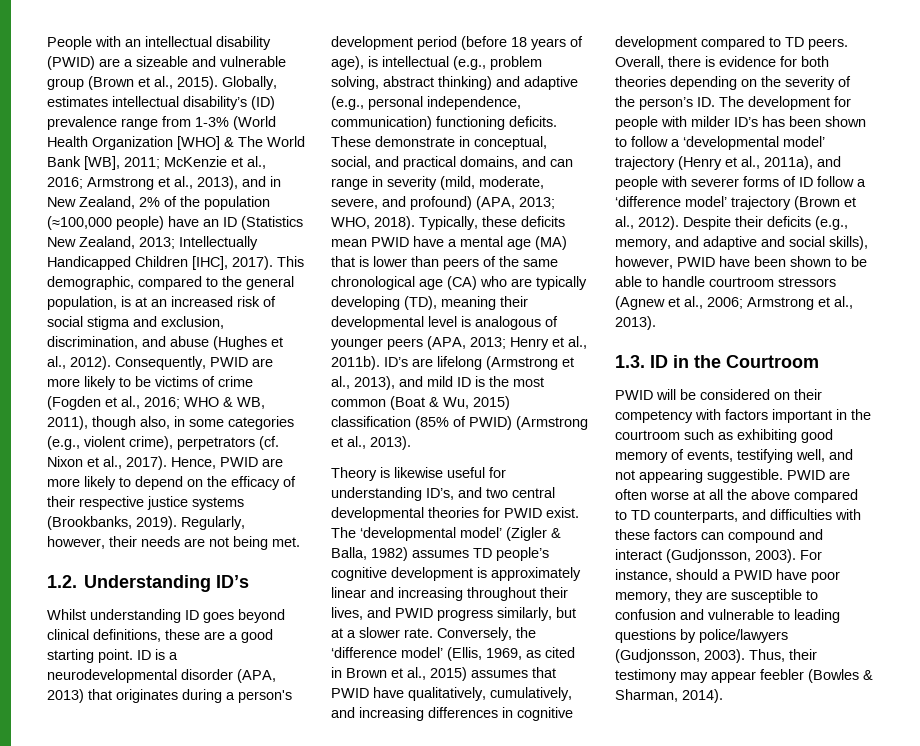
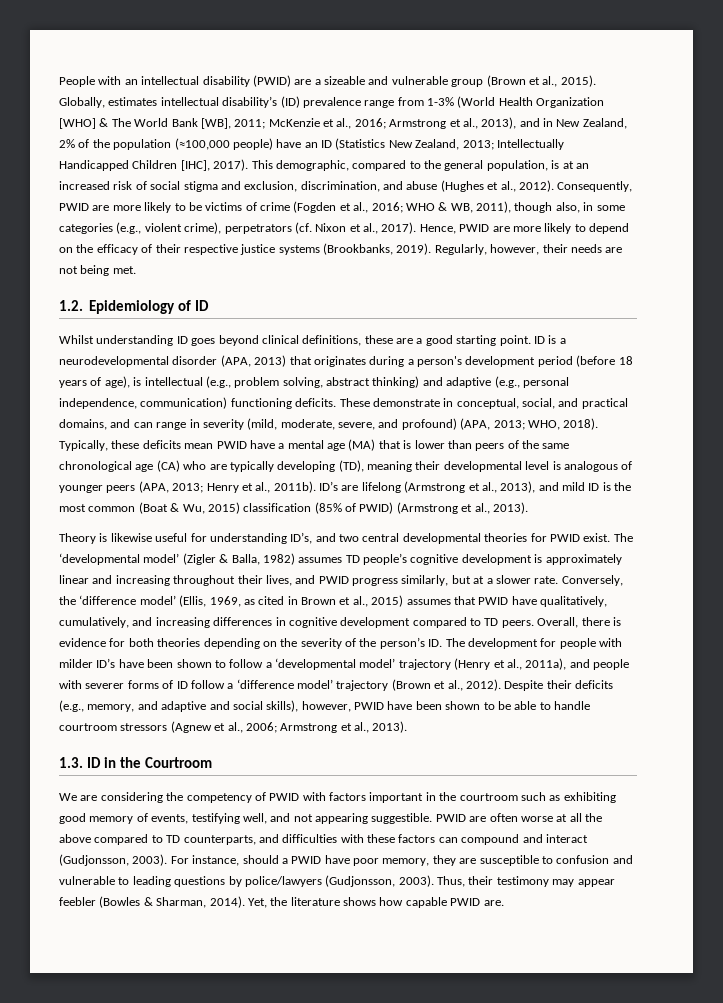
- 1.2. Understanding ID’s
+ 1.2. Epidemiology of ID
- Overall, there is evidence for both theories depending on the severity of the person’s ID. The development for people with milder ID’s has been shown to follow a ‘developmental model’ trajectory (Henry et al., 2011a), and people with severer forms of ID follow a ‘difference model’ trajectory (Brown et al., 2012).
+ Overall, there is evidence for both theories depending on the severity of the person’s ID. The development for people with milder ID’s have been shown to follow a ‘developmental model’ trajectory (Henry et al., 2011a), and people with severer forms of ID follow a ‘difference model’ trajectory (Brown et al., 2012).
- PWID will be considered on their competency with factors important in the courtroom such as exhibiting good memory of events, testifying well, and not appearing suggestible.
+ We are considering the competency of PWID with factors important in the courtroom such as exhibiting good memory of events, testifying well, and not appearing suggestible.
+ Yet, the literature shows how capable PWID are.

